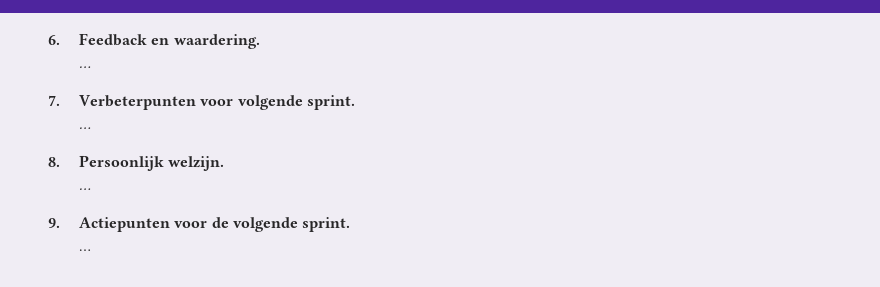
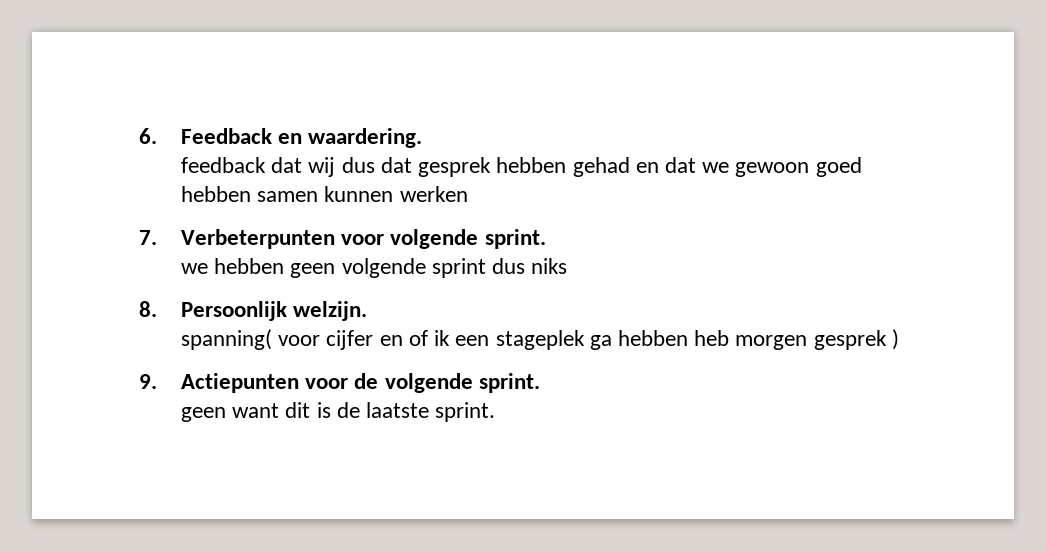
  6. Feedback en waardering.
- …
+ feedback dat wij dus dat gesprek hebben gehad en dat we gewoon goed hebben samen kunnen werken
  7. Verbeterpunten voor volgende sprint.
- …
+ we hebben geen volgende sprint dus niks
  8. Persoonlijk welzijn.
- …
+ spanning( voor cijfer en of ik een stageplek ga hebben heb morgen gesprek )
  9. Actiepunten voor de volgende sprint.
- …
+ geen want dit is de laatste sprint.

